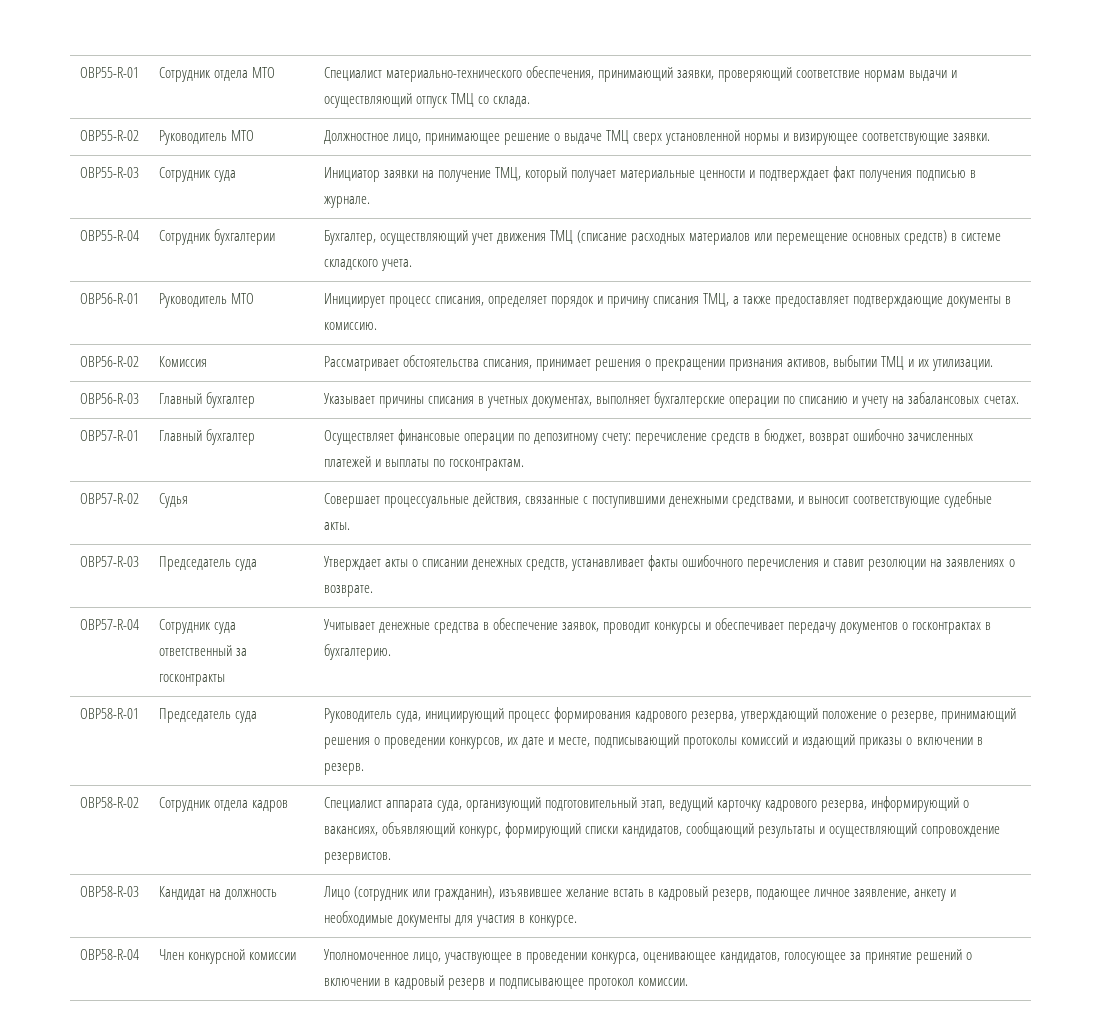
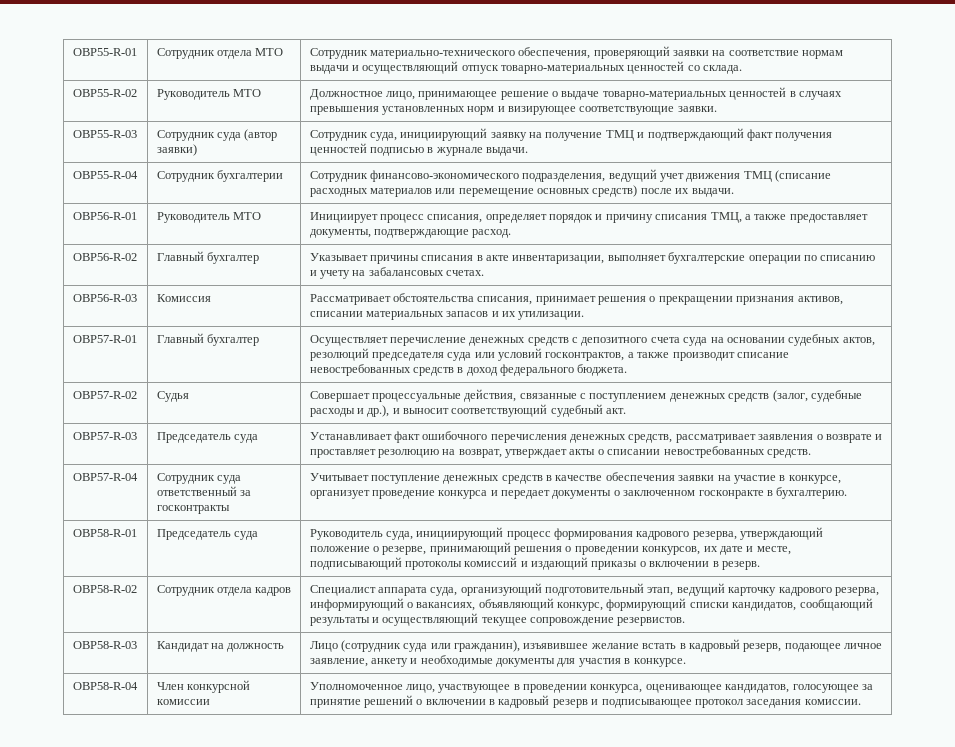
- OBP55-R-01 | Сотрудник отдела МТО | Специалист материально-технического обеспечения, принимающий заявки, проверяющий соответствие нормам выдачи и осуществляющий отпуск ТМЦ со склада.
+ OBP55-R-01 | Сотрудник отдела МТО | Сотрудник материально-технического обеспечения, проверяющий заявки на соответствие нормам выдачи и осуществляющий отпуск товарно-материальных ценностей со склада.
- OBP55-R-02 | Руководитель МТО | Должностное лицо, принимающее решение о выдаче ТМЦ сверх установленной нормы и визирующее соответствующие заявки.
+ OBP55-R-02 | Руководитель МТО | Должностное лицо, принимающее решение о выдаче товарно-материальных ценностей в случаях превышения установленных норм и визирующее соответствующие заявки.
- OBP55-R-03 | Сотрудник суда | Инициатор заявки на получение ТМЦ, который получает материальные ценности и подтверждает факт получения подписью в журнале.
+ OBP55-R-03 | Сотрудник суда (автор заявки) | Сотрудник суда, инициирующий заявку на получение ТМЦ и подтверждающий факт получения ценностей подписью в журнале выдачи.
- OBP55-R-04 | Сотрудник бухгалтерии | Бухгалтер, осуществляющий учет движения ТМЦ (списание расходных материалов или перемещение основных средств) в системе складского учета.
+ OBP55-R-04 | Сотрудник бухгалтерии | Сотрудник финансово-экономического подразделения, ведущий учет движения ТМЦ (списание расходных материалов или перемещение основных средств) после их выдачи.
- OBP56-R-01 | Руководитель МТО | Инициирует процесс списания, определяет порядок и причину списания ТМЦ, а также предоставляет подтверждающие документы в комиссию.
- OBP56-R-02 | Комиссия | Рассматривает обстоятельства списания, принимает решения о прекращении признания активов, выбытии ТМЦ и их утилизации.
+ OBP56-R-01 | Руководитель МТО | Инициирует процесс списания, определяет порядок и причину списания ТМЦ, а также предоставляет документы, подтверждающие расход.
+ OBP56-R-02 | Главный бухгалтер | Указывает причины списания в акте инвентаризации, выполняет бухгалтерские операции по списанию и учету на забалансовых счетах.
+ OBP56-R-03 | Комиссия | Рассматривает обстоятельства списания, принимает решения о прекращении признания активов, списании материальных запасов и их утилизации.
- OBP56-R-03 | Главный бухгалтер | Указывает причины списания в учетных документах, выполняет бухгалтерские операции по списанию и учету на забалансовых счетах.
- OBP57-R-01 | Главный бухгалтер | Осуществляет финансовые операции по депозитному счету: перечисление средств в бюджет, возврат ошибочно зачисленных платежей и выплаты по госконтрактам.
+ OBP57-R-01 | Главный бухгалтер | Осуществляет перечисление денежных средств с депозитного счета суда на основании судебных актов, резолюций председателя суда или условий госконтрактов, а также производит списание невостребованных средств в доход федерального бюджета.
- OBP57-R-02 | Судья | Совершает процессуальные действия, связанные с поступившими денежными средствами, и выносит соответствующие судебные акты.
- OBP57-R-03 | Председатель суда | Утверждает акты о списании денежных средств, устанавливает факты ошибочного перечисления и ставит резолюции на заявлениях о возврате.
+ OBP57-R-02 | Судья | Совершает процессуальные действия, связанные с поступлением денежных средств (залог, судебные расходы и др.), и выносит соответствующий судебный акт.
+ OBP57-R-03 | Председатель суда | Устанавливает факт ошибочного перечисления денежных средств, рассматривает заявления о возврате и проставляет резолюцию на возврат, утверждает акты о списании невостребованных средств.
- OBP57-R-04 | Сотрудник суда ответственный за госконтракты | Учитывает денежные средства в обеспечение заявок, проводит конкурсы и обеспечивает передачу документов о госконтрактах в бухгалтерию.
+ OBP57-R-04 | Сотрудник суда ответственный за госконтракты | Учитывает поступление денежных средств в качестве обеспечения заявки на участие в конкурсе, организует проведение конкурса и передает документы о заключенном госконракте в бухгалтерию.
- OBP58-R-02 | Сотрудник отдела кадров | Специалист аппарата суда, организующий подготовительный этап, ведущий карточку кадрового резерва, информирующий о вакансиях, объявляющий конкурс, формирующий списки кандидатов, сообщающий результаты и осуществляющий сопровождение резервистов.
+ OBP58-R-02 | Сотрудник отдела кадров | Специалист аппарата суда, организующий подготовительный этап, ведущий карточку кадрового резерва, информирующий о вакансиях, объявляющий конкурс, формирующий списки кандидатов, сообщающий результаты и осуществляющий текущее сопровождение резервистов.
- OBP58-R-03 | Кандидат на должность | Лицо (сотрудник или гражданин), изъявившее желание встать в кадровый резерв, подающее личное заявление, анкету и необходимые документы для участия в конкурсе.
+ OBP58-R-03 | Кандидат на должность | Лицо (сотрудник суда или гражданин), изъявившее желание встать в кадровый резерв, подающее личное заявление, анкету и необходимые документы для участия в конкурсе.
- OBP58-R-04 | Член конкурсной комиссии | Уполномоченное лицо, участвующее в проведении конкурса, оценивающее кандидатов, голосующее за принятие решений о включении в кадровый резерв и подписывающее протокол комиссии.
+ OBP58-R-04 | Член конкурсной комиссии | Уполномоченное лицо, участвующее в проведении конкурса, оценивающее кандидатов, голосующее за принятие решений о включении в кадровый резерв и подписывающее протокол заседания комиссии.

